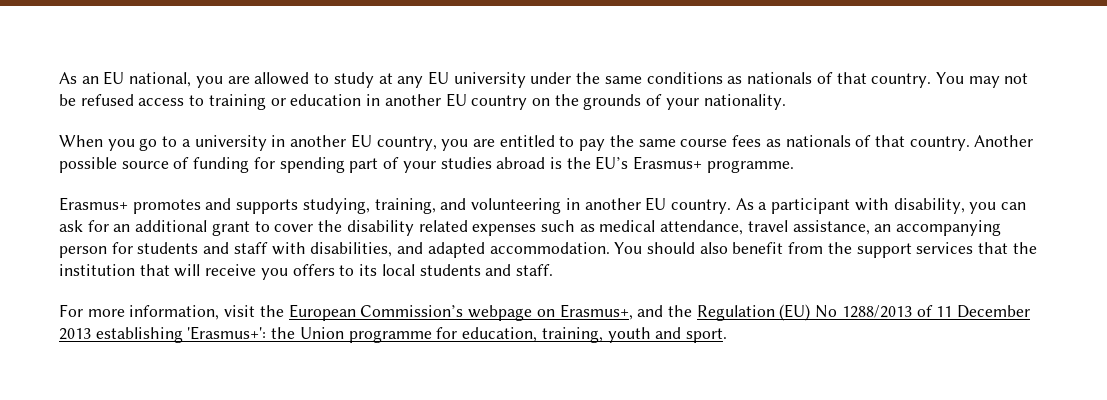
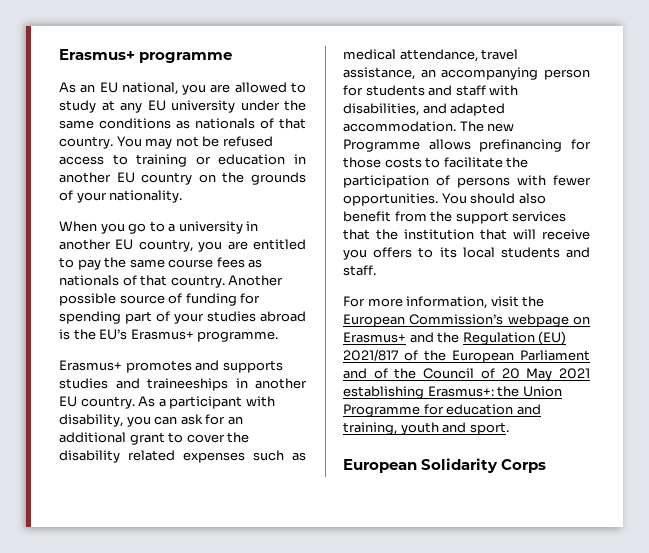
+ Erasmus+ programme
- Erasmus+ promotes and supports studying, training, and volunteering in another EU country.
+ Erasmus+ promotes and supports studies and traineeships in another EU country.
+ The new Programme allows prefinancing for those costs to facilitate the participation of persons with fewer opportunities.
- For more information, visit the European Commission’s webpage on Erasmus+, and the Regulation (EU) No 1288/2013 of 11 December 2013 establishing 'Erasmus+': the Union programme for education, training, youth and sport.
+ For more information, visit the European Commission’s webpage on Erasmus+ and the Regulation (EU) 2021/817 of the European Parliament and of the Council of 20 May 2021 establishing Erasmus+: the Union Programme for education and training, youth and sport.
+ European Solidarity Corps

